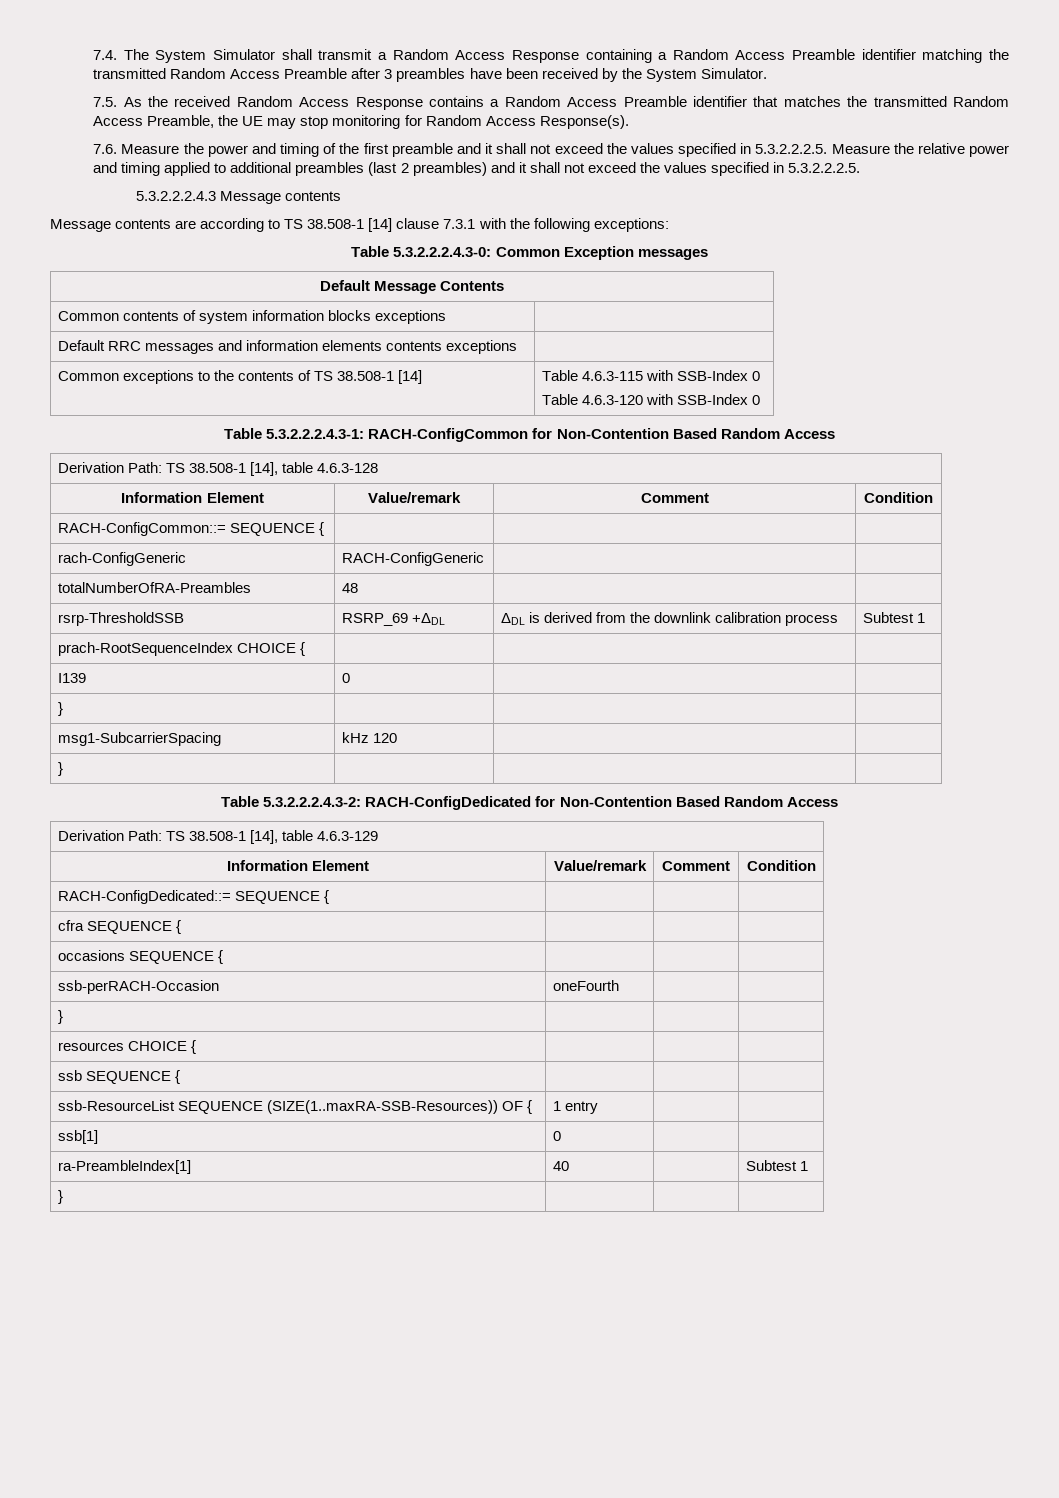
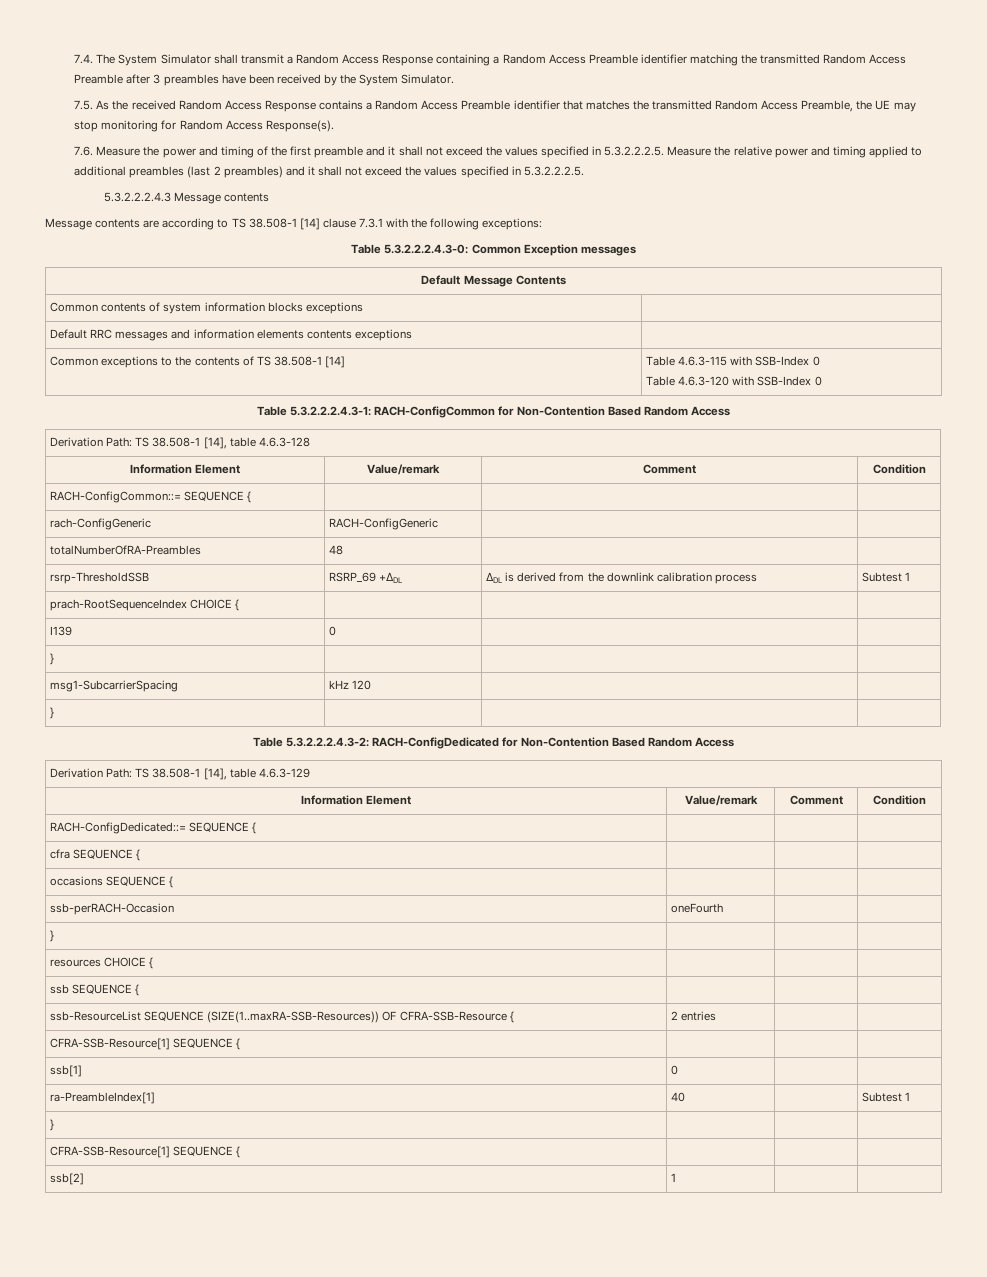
- ssb-ResourceList SEQUENCE (SIZE(1..maxRA-SSB-Resources)) OF { | 1 entry | |
+ ssb-ResourceList SEQUENCE (SIZE(1..maxRA-SSB-Resources)) OF CFRA-SSB-Resource { | 2 entries | |
+ CFRA-SSB-Resource[1] SEQUENCE { | | |
  ra-PreambleIndex[1] | 40 | | Subtest 1
  } | | |
+ CFRA-SSB-Resource[1] SEQUENCE { | | |
+ ssb[2] | 1 | |

